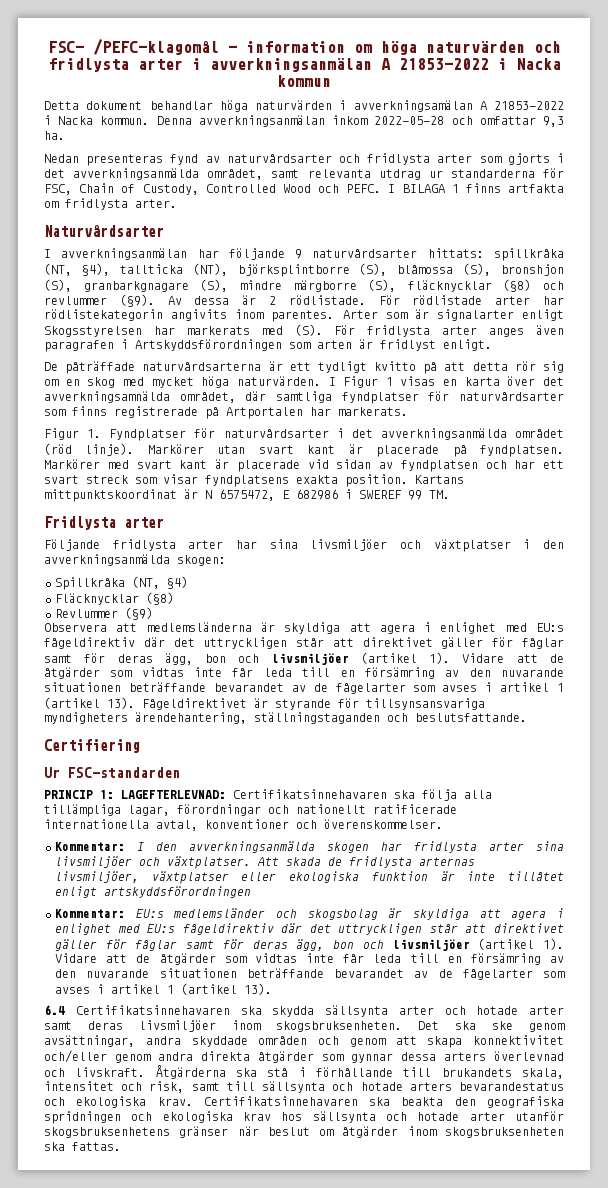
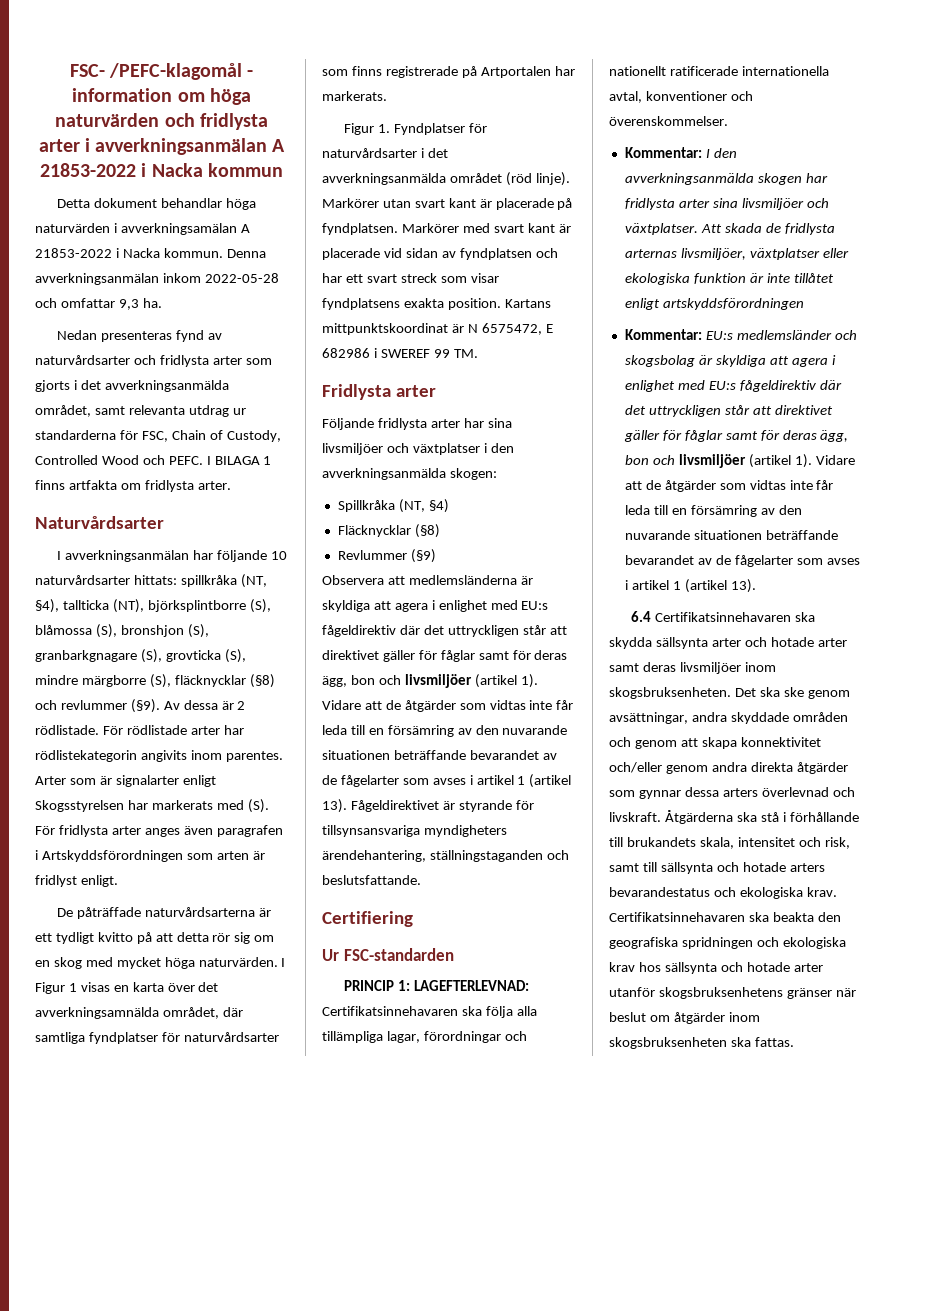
- I avverkningsanmälan har följande 9 naturvårdsarter hittats: spillkråka (NT, §4), tallticka (NT), björksplintborre (S), blåmossa (S), bronshjon (S), granbarkgnagare (S), mindre märgborre (S), fläcknycklar (§8) och revlummer (§9).
+ I avverkningsanmälan har följande 10 naturvårdsarter hittats: spillkråka (NT, §4), tallticka (NT), björksplintborre (S), blåmossa (S), bronshjon (S), granbarkgnagare (S), grovticka (S), mindre märgborre (S), fläcknycklar (§8) och revlummer (§9).

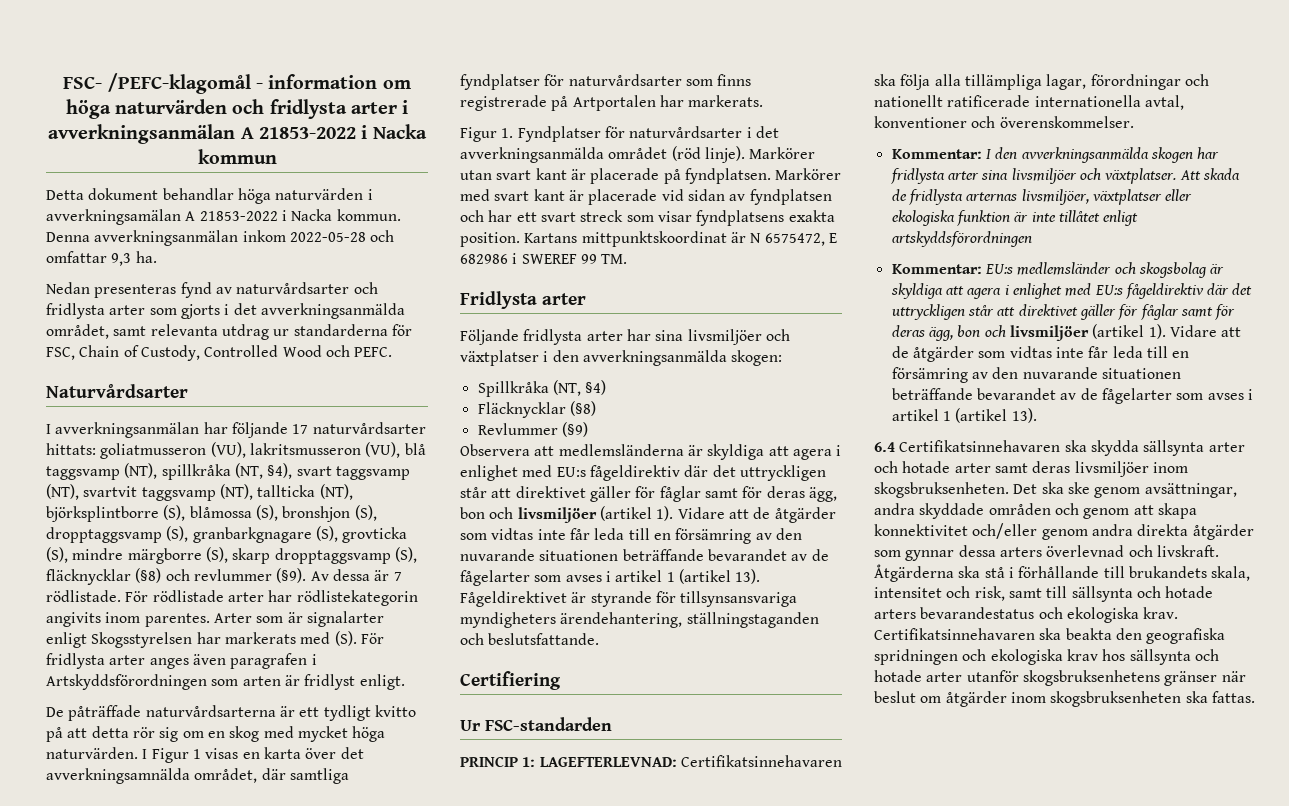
- I BILAGA 1 finns artfakta om fridlysta arter.
- I avverkningsanmälan har följande 10 naturvårdsarter hittats: spillkråka (NT, §4), tallticka (NT), björksplintborre (S), blåmossa (S), bronshjon (S), granbarkgnagare (S), grovticka (S), mindre märgborre (S), fläcknycklar (§8) och revlummer (§9).
+ I avverkningsanmälan har följande 17 naturvårdsarter hittats: goliatmusseron (VU), lakritsmusseron (VU), blå taggsvamp (NT), spillkråka (NT, §4), svart taggsvamp (NT), svartvit taggsvamp (NT), tallticka (NT), björksplintborre (S), blåmossa (S), bronshjon (S), dropptaggsvamp (S), granbarkgnagare (S), grovticka (S), mindre märgborre (S), skarp dropptaggsvamp (S), fläcknycklar (§8) och revlummer (§9).
- Av dessa är 2 rödlistade.
+ Av dessa är 7 rödlistade.

